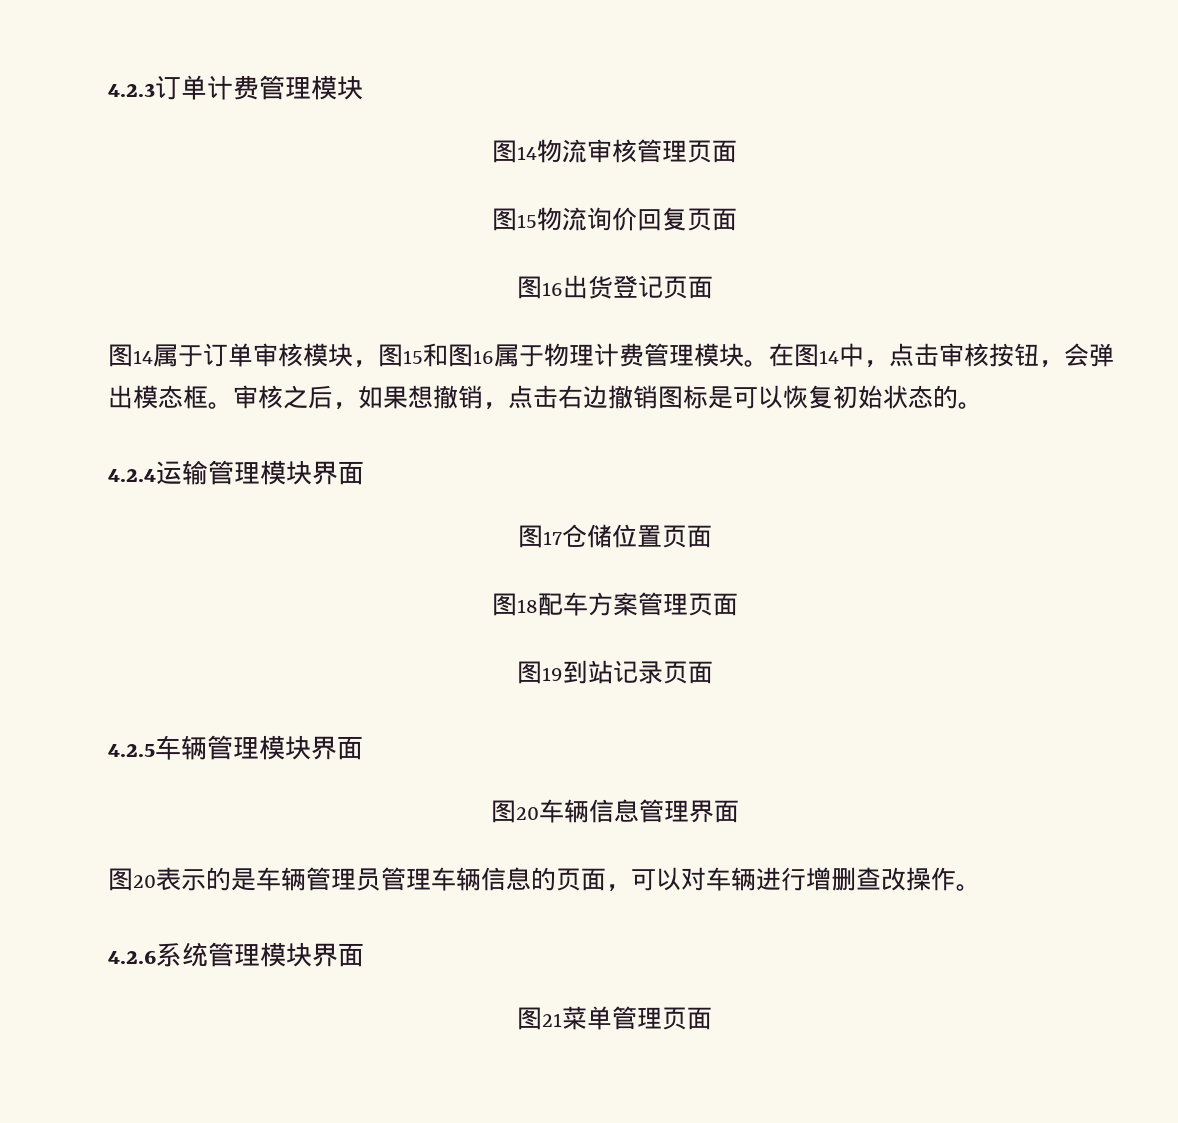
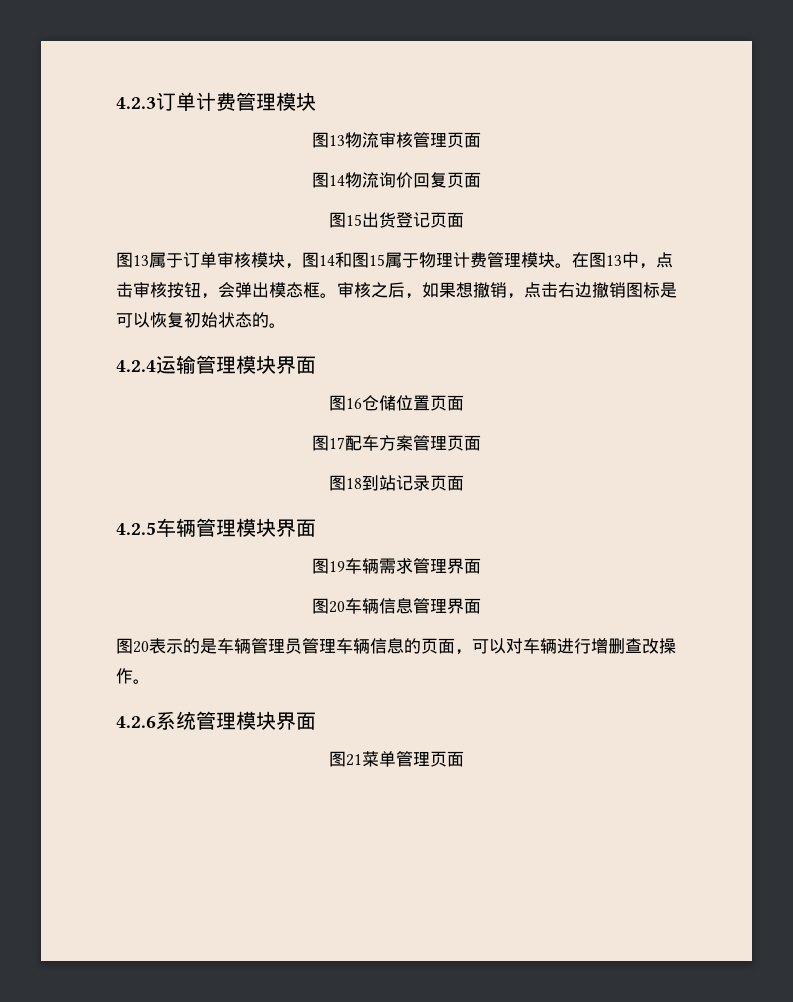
- 图14物流审核管理页面
+ 图13物流审核管理页面
- 图15物流询价回复页面
+ 图14物流询价回复页面
- 图16出货登记页面
+ 图15出货登记页面
- 图14属于订单审核模块，图15和图16属于物理计费管理模块。
+ 图13属于订单审核模块，图14和图15属于物理计费管理模块。
- 在图14中，点击审核按钮，会弹出模态框。
+ 在图13中，点击审核按钮，会弹出模态框。
- 图17仓储位置页面
+ 图16仓储位置页面
- 图18配车方案管理页面
+ 图17配车方案管理页面
- 图19到站记录页面
+ 图18到站记录页面
+ 图19车辆需求管理界面

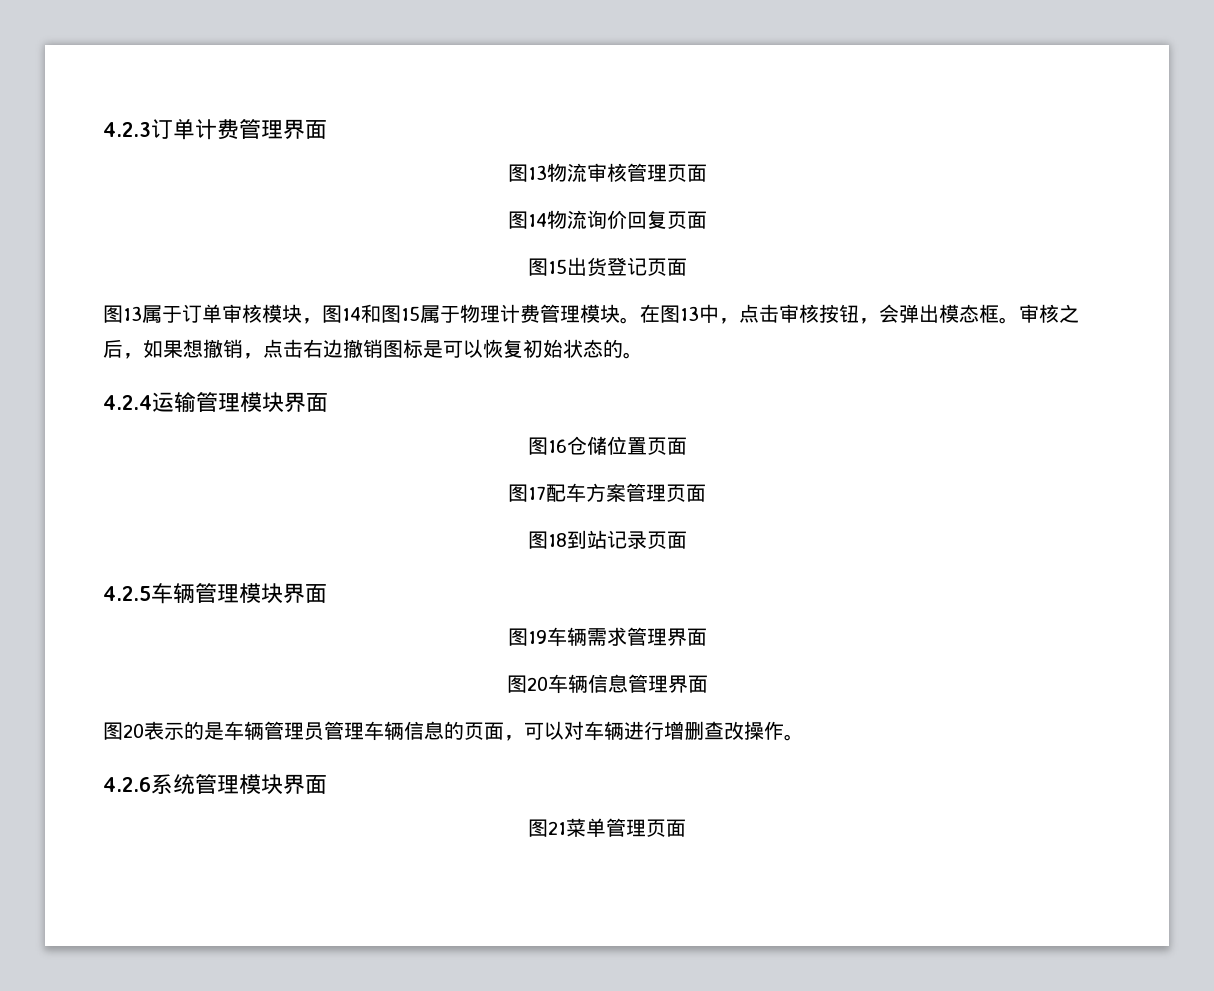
- 4.2.3订单计费管理模块
+ 4.2.3订单计费管理界面

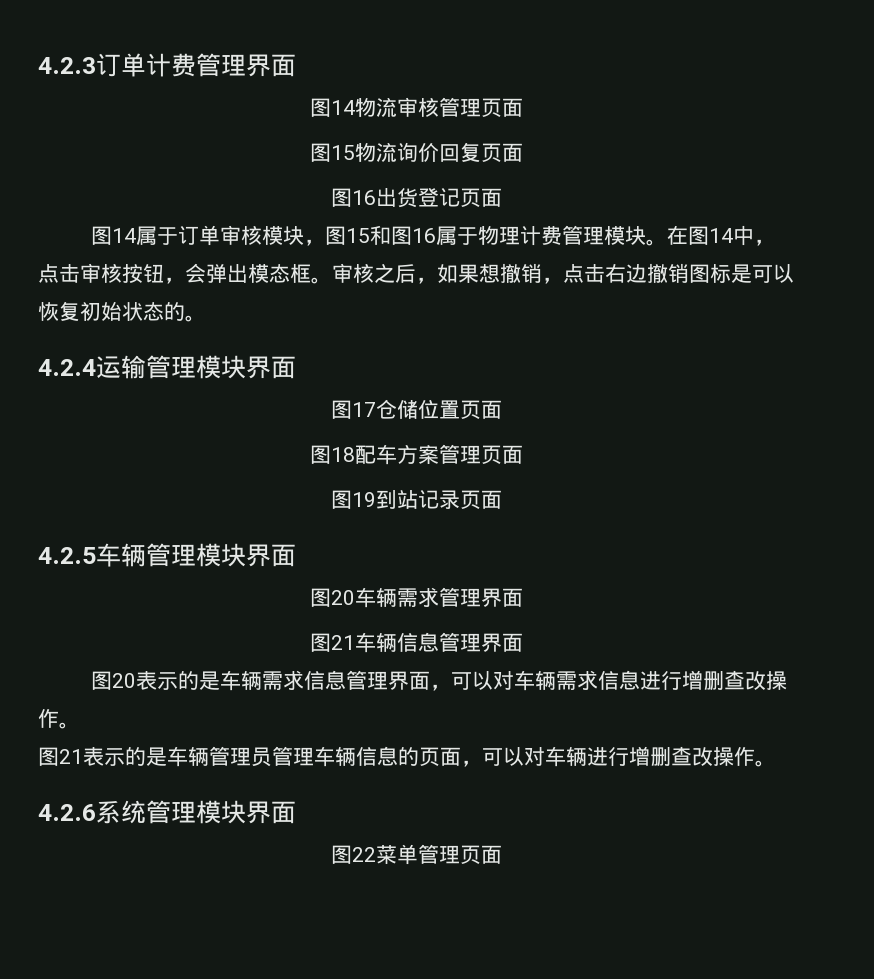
- 图13物流审核管理页面
+ 图14物流审核管理页面
- 图14物流询价回复页面
+ 图15物流询价回复页面
- 图15出货登记页面
+ 图16出货登记页面
- 图13属于订单审核模块，图14和图15属于物理计费管理模块。
+ 图14属于订单审核模块，图15和图16属于物理计费管理模块。
- 在图13中，点击审核按钮，会弹出模态框。
+ 在图14中，点击审核按钮，会弹出模态框。
- 图16仓储位置页面
+ 图17仓储位置页面
- 图17配车方案管理页面
+ 图18配车方案管理页面
- 图18到站记录页面
+ 图19到站记录页面
- 图19车辆需求管理界面
+ 图20车辆需求管理界面
- 图20车辆信息管理界面
+ 图21车辆信息管理界面
- 图20表示的是车辆管理员管理车辆信息的页面，可以对车辆进行增删查改操作。
+ 图20表示的是车辆需求信息管理界面，可以对车辆需求信息进行增删查改操作。
+ 图21表示的是车辆管理员管理车辆信息的页面，可以对车辆进行增删查改操作。
- 图21菜单管理页面
+ 图22菜单管理页面

